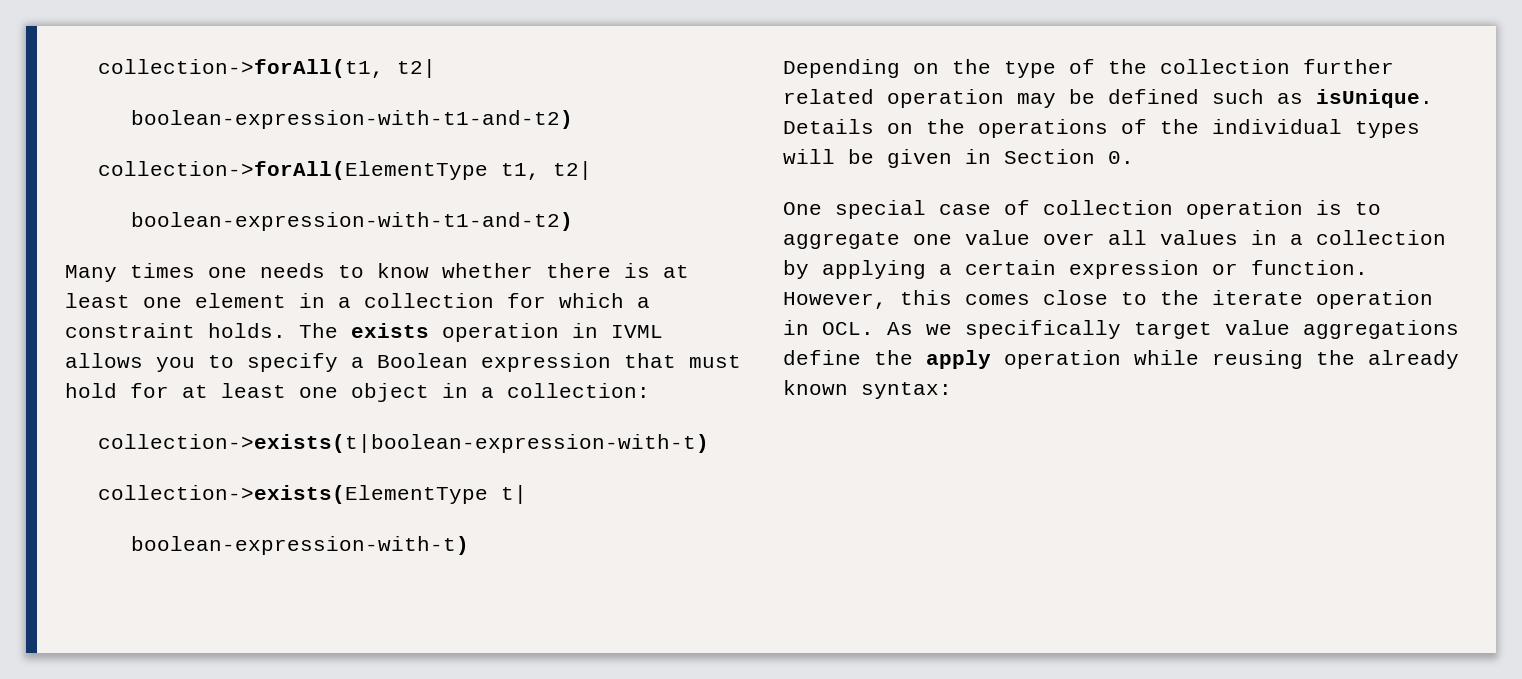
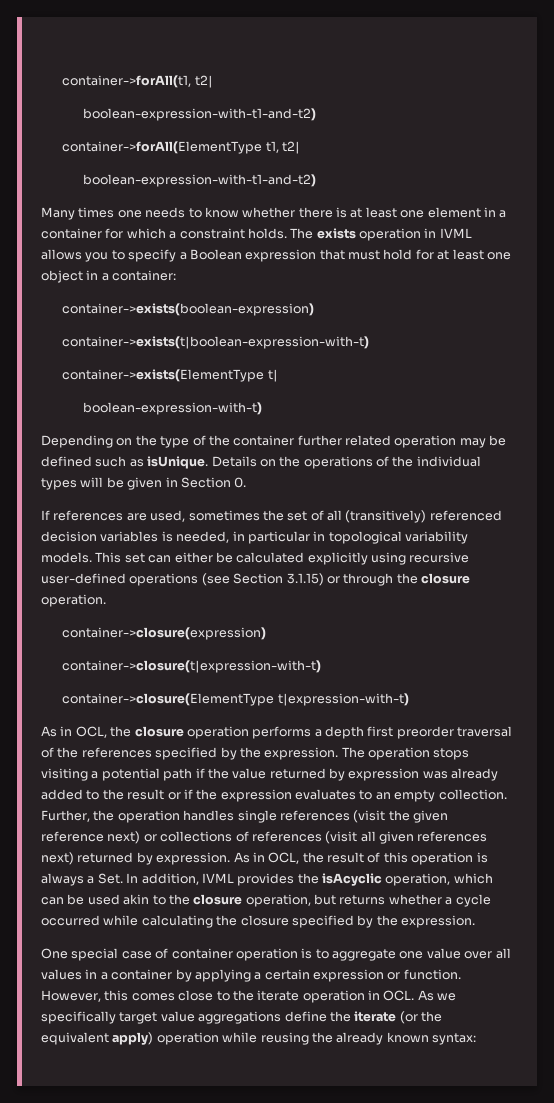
- collection->forAll(t1, t2|
+ container->forAll(t1, t2|
  boolean-expression-with-t1-and-t2)
- collection->forAll(ElementType t1, t2|
+ container->forAll(ElementType t1, t2|
- Many times one needs to know whether there is at least one element in a collection for which a constraint holds.
+ Many times one needs to know whether there is at least one element in a container for which a constraint holds.
- The exists operation in IVML allows you to specify a Boolean expression that must hold for at least one object in a collection:
- collection->exists(t|boolean-expression-with-t)
- collection->exists(ElementType t|
+ The exists operation in IVML allows you to specify a Boolean expression that must hold for at least one object in a container:
+ container->exists(boolean-expression)
+ container->exists(t|boolean-expression-with-t)
+ container->exists(ElementType t|
- Depending on the type of the collection further related operation may be defined such as isUnique.
+ Depending on the type of the container further related operation may be defined such as isUnique.
+ If references are used, sometimes the set of all (transitively) referenced decision variables is needed, in particular in topological variability models. This set can either be calculated explicitly using recursive user-defined operations (see Section 3.1.15) or through the closure operation.
+ container->closure(expression)
+ container->closure(t|expression-with-t)
+ container->closure(ElementType t|expression-with-t)
+ As in OCL, the closure operation performs a depth first preorder traversal of the references specified by the expression. The operation stops visiting a potential path if the value returned by expression was already added to the result or if the expression evaluates to an empty collection. Further, the operation handles single references (visit the given reference next) or collections of references (visit all given references next) returned by expression. As in OCL, the result of this operation is always a Set. In addition, IVML provides the isAcyclic operation, which can be used akin to the closure operation, but returns whether a cycle occurred while calculating the closure specified by the expression.
- One special case of collection operation is to aggregate one value over all values in a collection by applying a certain expression or function.
+ One special case of container operation is to aggregate one value over all values in a container by applying a certain expression or function.
- However, this comes close to the iterate operation in OCL. As we specifically target value aggregations define the apply operation while reusing the already known syntax:
+ However, this comes close to the iterate operation in OCL. As we specifically target value aggregations define the iterate (or the equivalent apply) operation while reusing the already known syntax:

